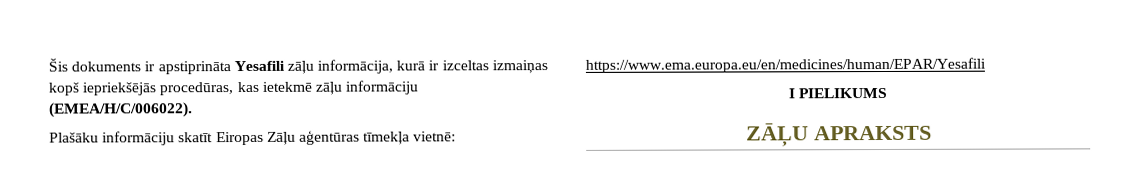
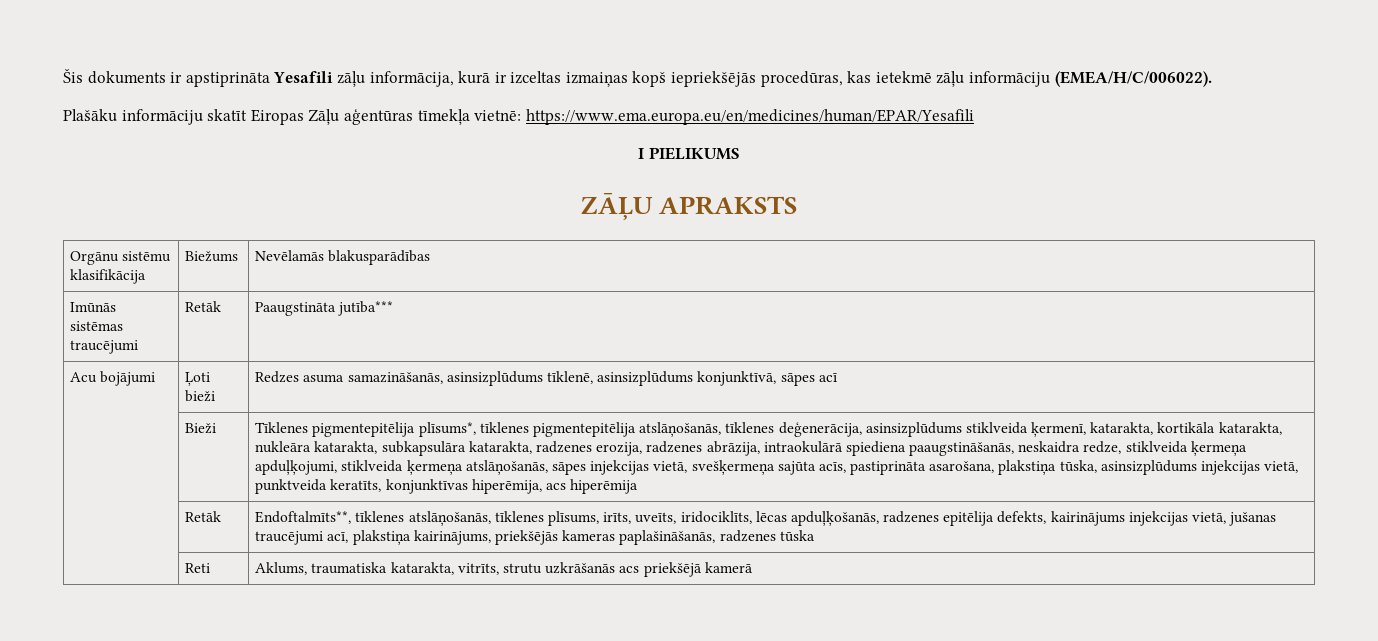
+ Orgānu sistēmu klasifikācija | Biežums | Nevēlamās blakusparādības
+ Imūnās sistēmas traucējumi | Retāk | Paaugstināta jutība***
+ Acu bojājumi | Ļoti bieži | Redzes asuma samazināšanās, asinsizplūdums tīklenē, asinsizplūdums konjunktīvā, sāpes acī
+ | Bieži | Tīklenes pigmentepitēlija plīsums*, tīklenes pigmentepitēlija atslāņošanās, tīklenes deģenerācija, asinsizplūdums stiklveida ķermenī, katarakta, kortikāla katarakta, nukleāra katarakta, subkapsulāra katarakta, radzenes erozija, radzenes abrāzija, intraokulārā spiediena paaugstināšanās, neskaidra redze, stiklveida ķermeņa apduļķojumi, stiklveida ķermeņa atslāņošanās, sāpes injekcijas vietā, svešķermeņa sajūta acīs, pastiprināta asarošana, plakstiņa tūska, asinsizplūdums injekcijas vietā, punktveida keratīts, konjunktīvas hiperēmija, acs hiperēmija
+ | Retāk | Endoftalmīts**, tīklenes atslāņošanās, tīklenes plīsums, irīts, uveīts, iridociklīts, lēcas apduļķošanās, radzenes epitēlija defekts, kairinājums injekcijas vietā, jušanas traucējumi acī, plakstiņa kairinājums, priekšējās kameras paplašināšanās, radzenes tūska
+ | Reti | Aklums, traumatiska katarakta, vitrīts, strutu uzkrāšanās acs priekšējā kamerā

